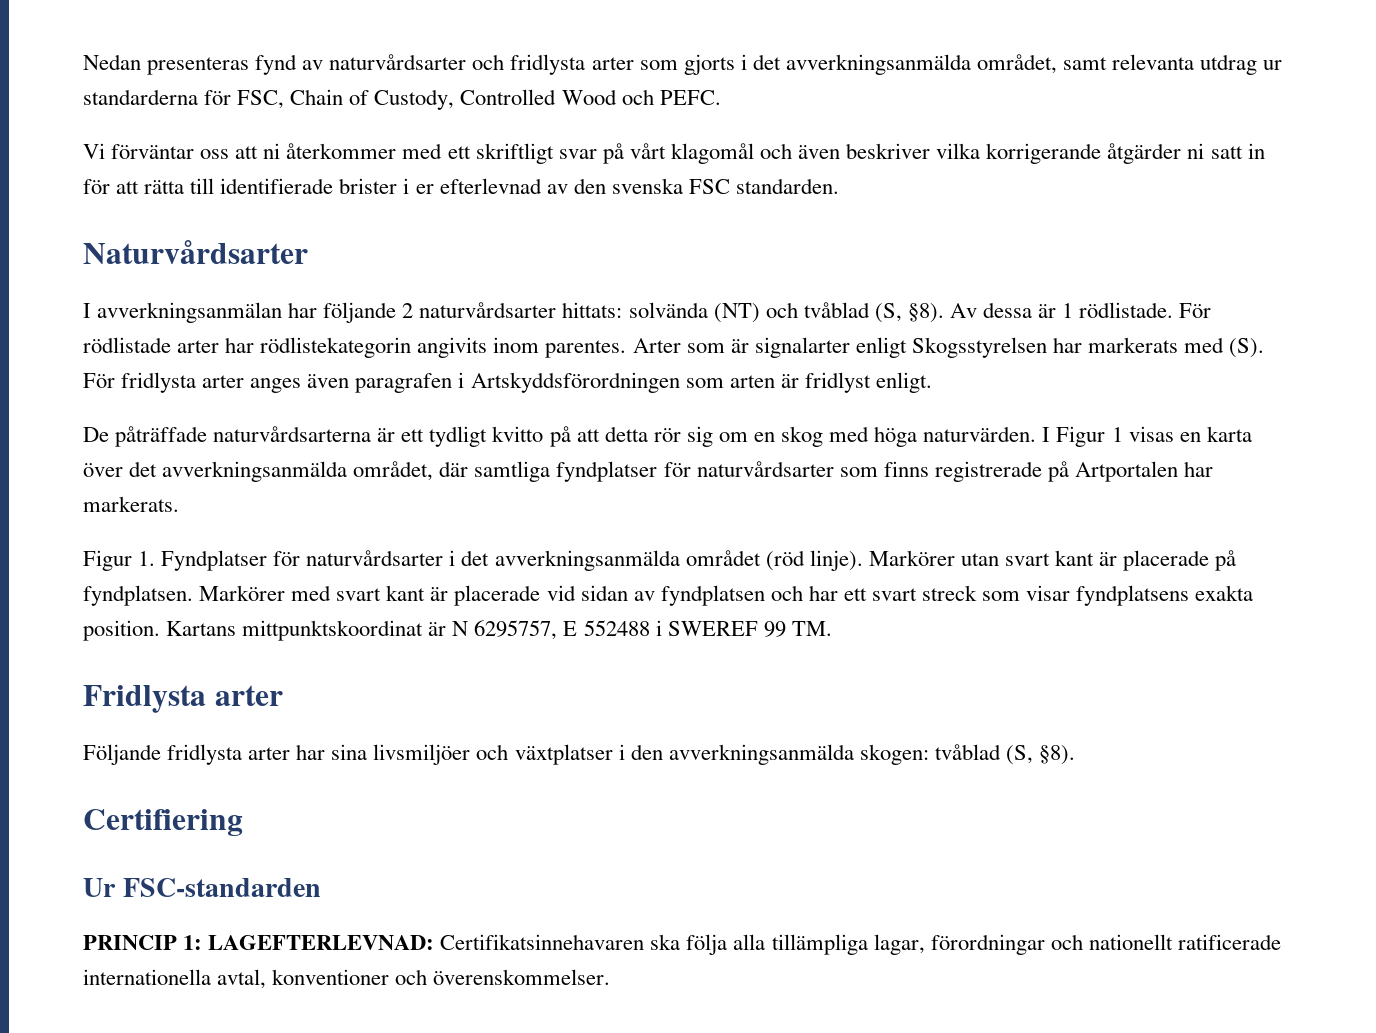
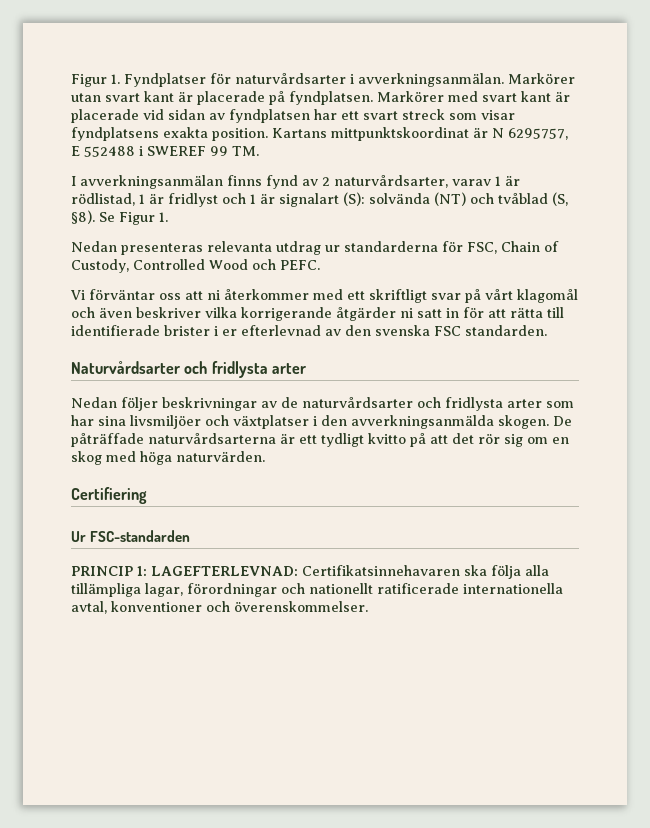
- Nedan presenteras fynd av naturvårdsarter och fridlysta arter som gjorts i det avverkningsanmälda området, samt relevanta utdrag ur standarderna för FSC, Chain of Custody, Controlled Wood och PEFC.
+ Figur 1. Fyndplatser för naturvårdsarter i avverkningsanmälan. Markörer utan svart kant är placerade på fyndplatsen. Markörer med svart kant är placerade vid sidan av fyndplatsen har ett svart streck som visar fyndplatsens exakta position. Kartans mittpunktskoordinat är N 6295757, E 552488 i SWEREF 99 TM.
+ I avverkningsanmälan finns fynd av 2 naturvårdsarter, varav 1 är rödlistad, 1 är fridlyst och 1 är signalart (S): solvända (NT) och tvåblad (S, §8). Se Figur 1.
+ Nedan presenteras relevanta utdrag ur standarderna för FSC, Chain of Custody, Controlled Wood och PEFC.
- Naturvårdsarter
- I avverkningsanmälan har följande 2 naturvårdsarter hittats: solvända (NT) och tvåblad (S, §8). Av dessa är 1 rödlistade. För rödlistade arter har rödlistekategorin angivits inom parentes. Arter som är signalarter enligt Skogsstyrelsen har markerats med (S). För fridlysta arter anges även paragrafen i Artskyddsförordningen som arten är fridlyst enligt.
- De påträffade naturvårdsarterna är ett tydligt kvitto på att detta rör sig om en skog med höga naturvärden. I Figur 1 visas en karta över det avverkningsanmälda området, där samtliga fyndplatser för naturvårdsarter som finns registrerade på Artportalen har markerats.
- Figur 1. Fyndplatser för naturvårdsarter i det avverkningsanmälda området (röd linje). Markörer utan svart kant är placerade på fyndplatsen. Markörer med svart kant är placerade vid sidan av fyndplatsen och har ett svart streck som visar fyndplatsens exakta position. Kartans mittpunktskoordinat är N 6295757, E 552488 i SWEREF 99 TM.
- Fridlysta arter
- Följande fridlysta arter har sina livsmiljöer och växtplatser i den avverkningsanmälda skogen: tvåblad (S, §8).
+ Naturvårdsarter och fridlysta arter
+ Nedan följer beskrivningar av de naturvårdsarter och fridlysta arter som har sina livsmiljöer och växtplatser i den avverkningsanmälda skogen. De påträffade naturvårdsarterna är ett tydligt kvitto på att det rör sig om en skog med höga naturvärden.

